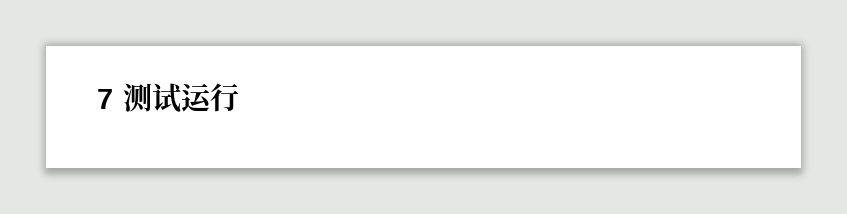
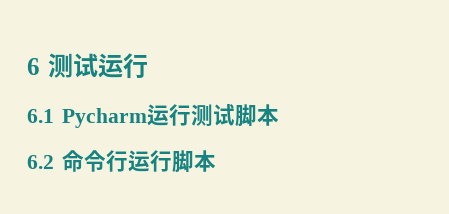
- 7测试运行
+ 6测试运行
+ 6.1 Pycharm运行测试脚本
+ 6.2命令行运行脚本

